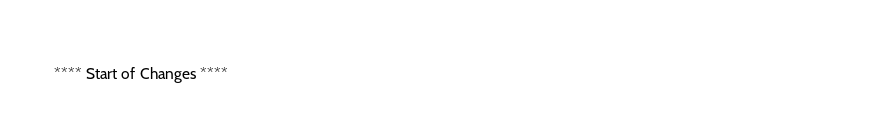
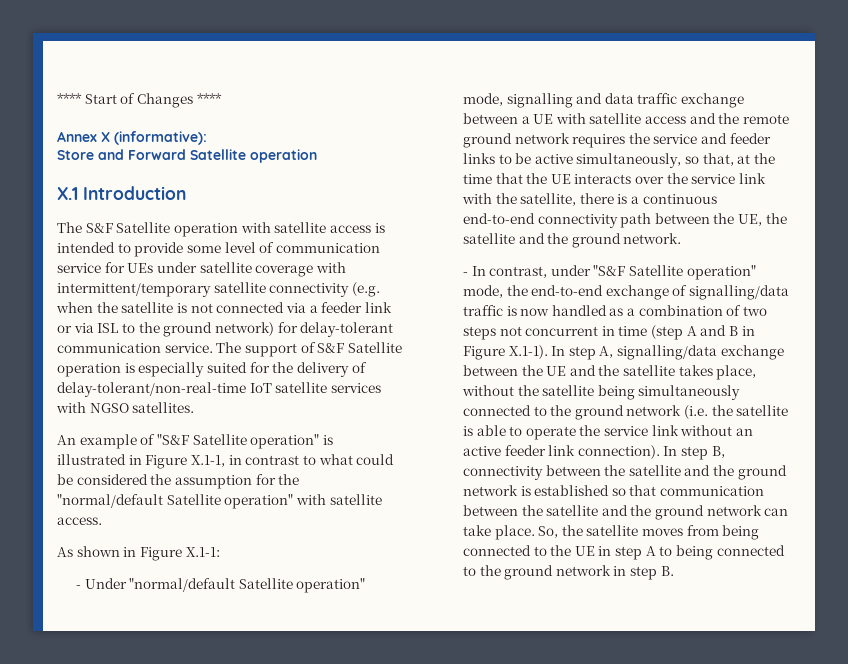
+ Annex X (informative):
+ Store and Forward Satellite operation
+ X.1 Introduction
+ The S&F Satellite operation with satellite access is intended to provide some level of communication service for UEs under satellite coverage with intermittent/temporary satellite connectivity (e.g. when the satellite is not connected via a feeder link or via ISL to the ground network) for delay-tolerant communication service. The support of S&F Satellite operation is especially suited for the delivery of delay-tolerant/non-real-time IoT satellite services with NGSO satellites.
+ An example of "S&F Satellite operation" is illustrated in Figure X.1-1, in contrast to what could be considered the assumption for the "normal/default Satellite operation" with satellite access.
+ As shown in Figure X.1-1:
+ - Under "normal/default Satellite operation" mode, signalling and data traffic exchange between a UE with satellite access and the remote ground network requires the service and feeder links to be active simultaneously, so that, at the time that the UE interacts over the service link with the satellite, there is a continuous end-to-end connectivity path between the UE, the satellite and the ground network.
+ - In contrast, under "S&F Satellite operation" mode, the end-to-end exchange of signalling/data traffic is now handled as a combination of two steps not concurrent in time (step A and B in Figure X.1-1). In step A, signalling/data exchange between the UE and the satellite takes place, without the satellite being simultaneously connected to the ground network (i.e. the satellite is able to operate the service link without an active feeder link connection). In step B, connectivity between the satellite and the ground network is established so that communication between the satellite and the ground network can take place. So, the satellite moves from being connected to the UE in step A to being connected to the ground network in step B.

